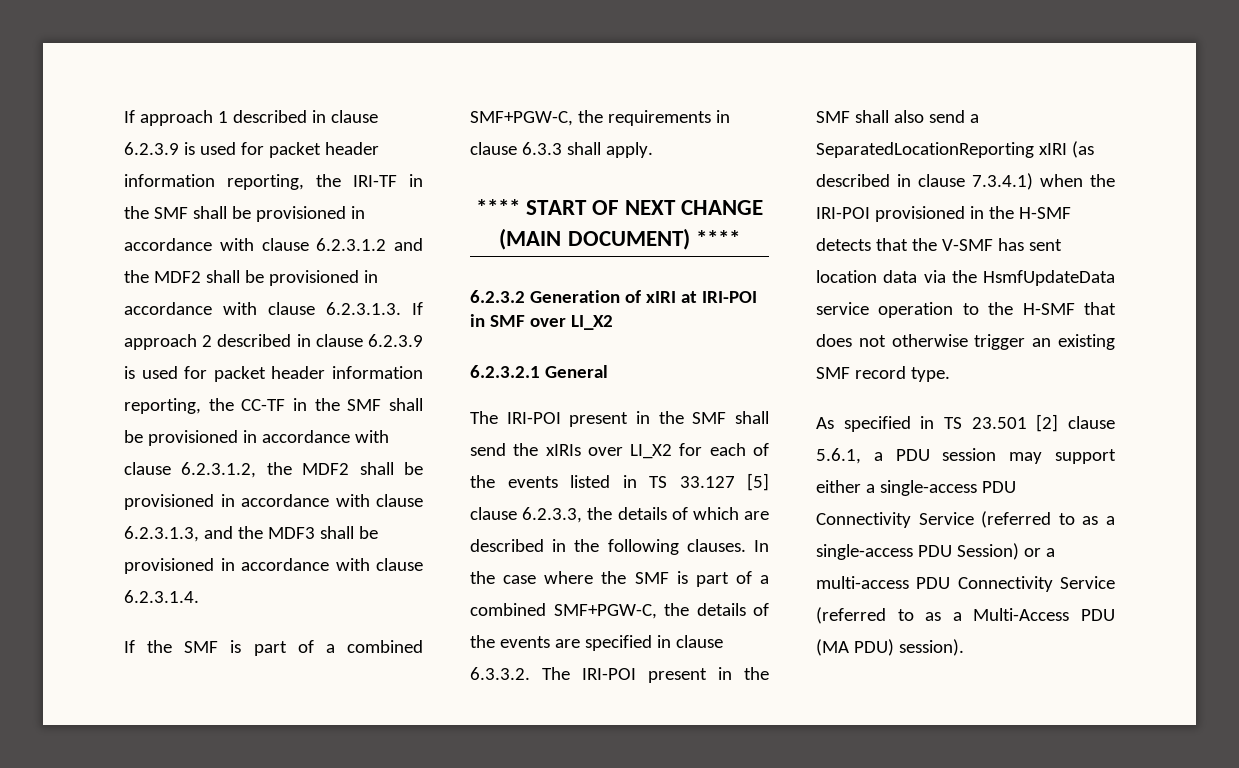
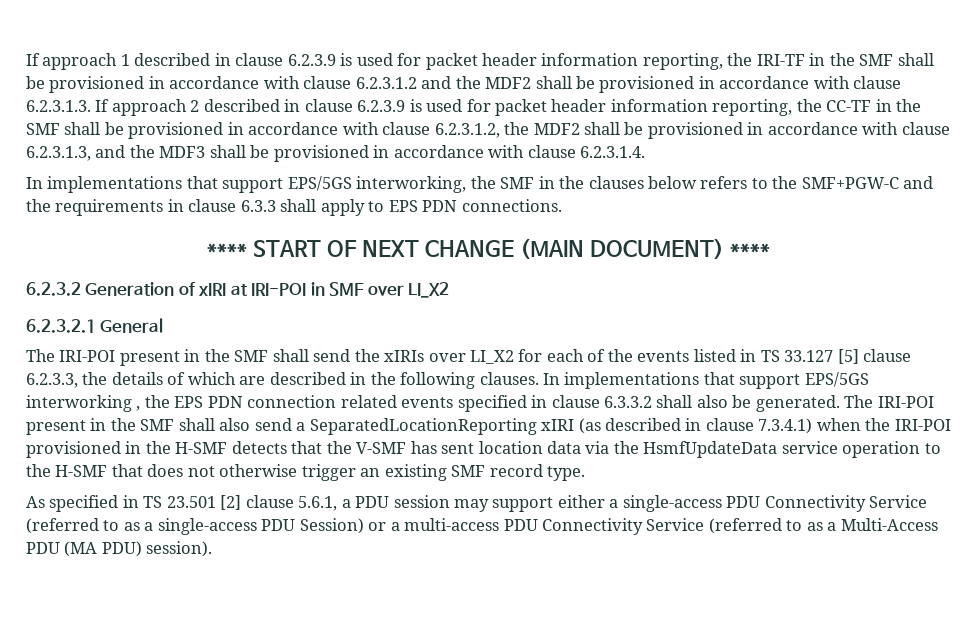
- If the SMF is part of a combined SMF+PGW-C, the requirements in clause 6.3.3 shall apply.
+ In implementations that support EPS/5GS interworking, the SMF in the clauses below refers to the SMF+PGW-C and the requirements in clause 6.3.3 shall apply to EPS PDN connections.
- In the case where the SMF is part of a combined SMF+PGW-C, the details of the events are specified in clause 6.3.3.2. The IRI-POI present in the SMF shall also send a SeparatedLocationReporting xIRI (as described in clause 7.3.4.1) when the IRI-POI provisioned in the H-SMF detects that the V-SMF has sent location data via the HsmfUpdateData service operation to the H-SMF that does not otherwise trigger an existing SMF record type.
+ In implementations that support EPS/5GS interworking , the EPS PDN connection related events specified in clause 6.3.3.2 shall also be generated. The IRI-POI present in the SMF shall also send a SeparatedLocationReporting xIRI (as described in clause 7.3.4.1) when the IRI-POI provisioned in the H-SMF detects that the V-SMF has sent location data via the HsmfUpdateData service operation to the H-SMF that does not otherwise trigger an existing SMF record type.

